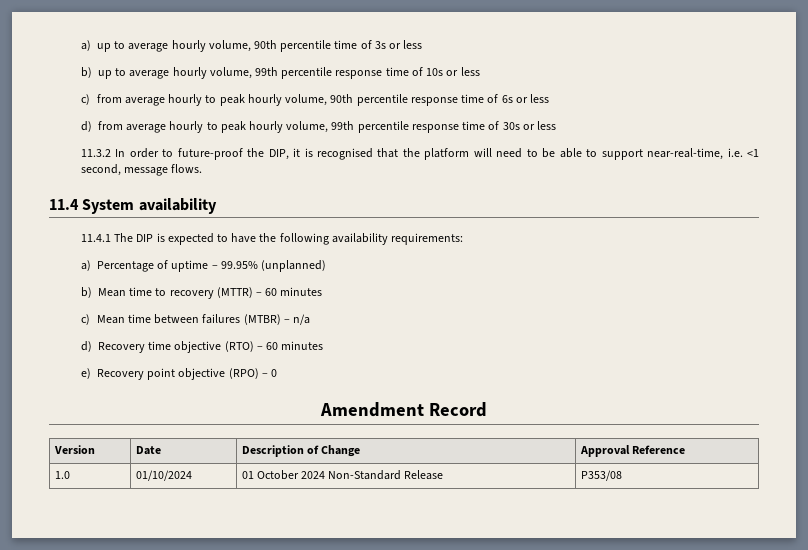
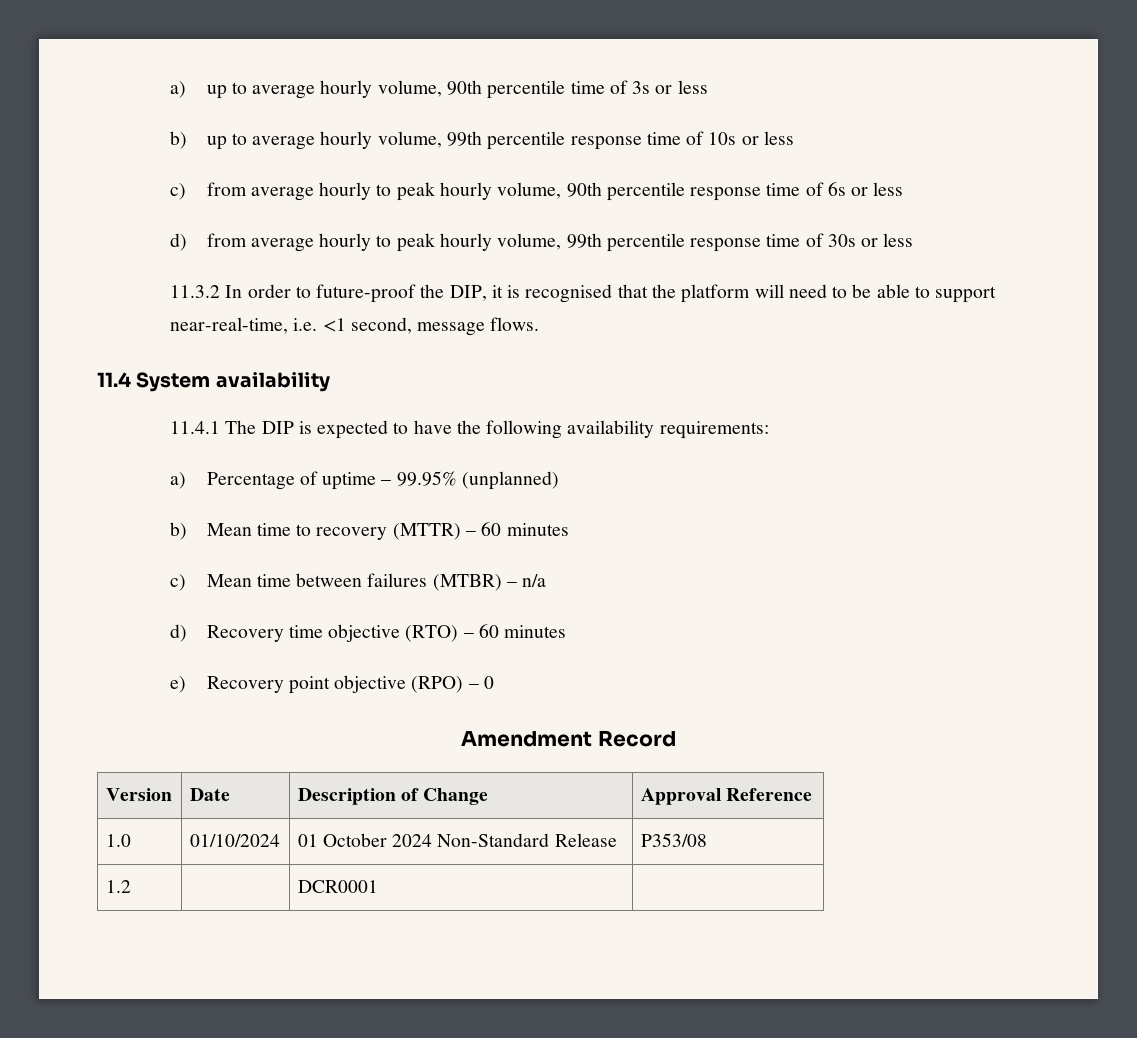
+ 1.2 | | DCR0001 |

